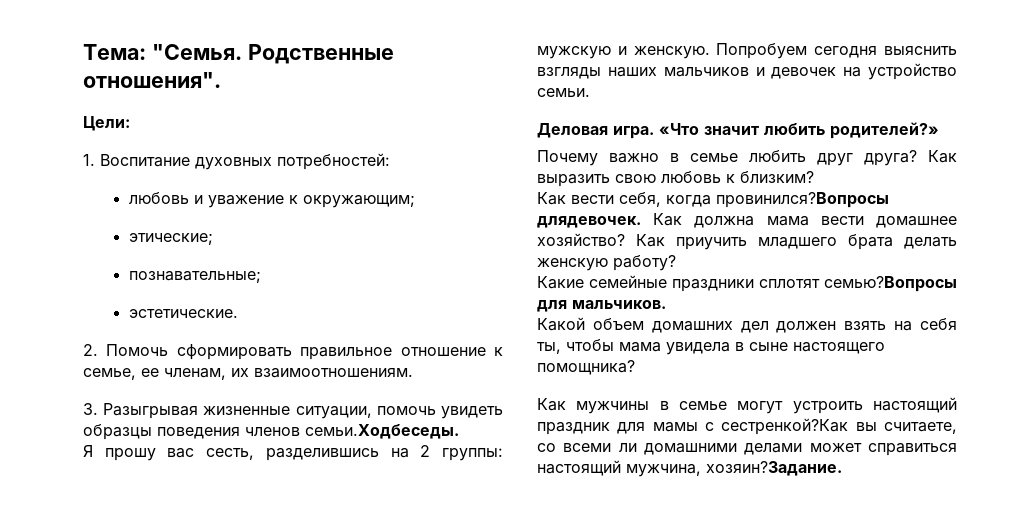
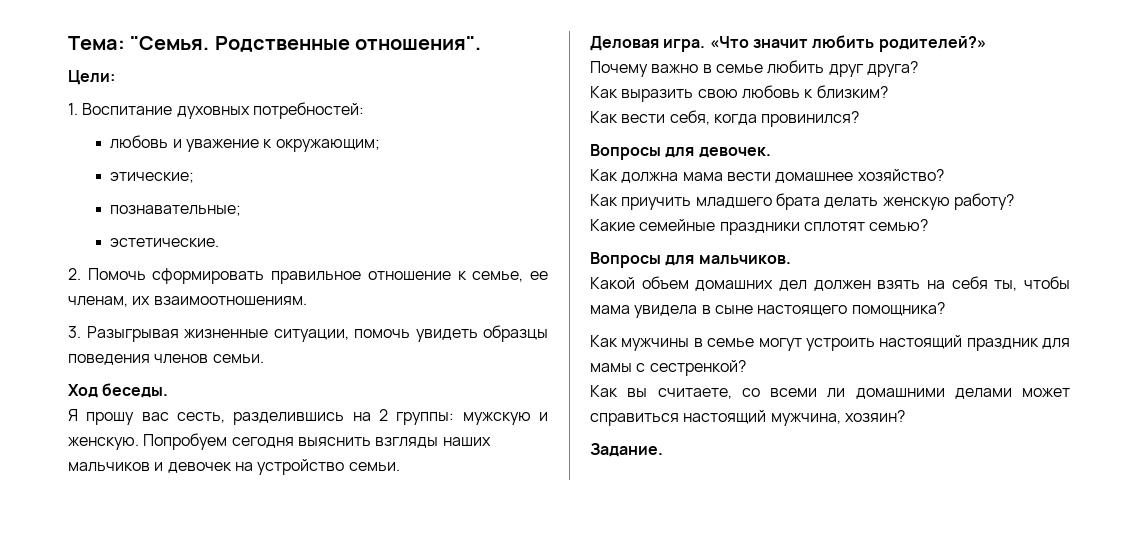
- 3. Разыгрывая жизненные ситуации, помочь увидеть образцы поведения членов семьи.Ходбеседы.
+ 3. Разыгрывая жизненные ситуации, помочь увидеть образцы поведения членов семьи.
+ Ход беседы.
- Почему важно в семье любить друг друга? Как выразить свою любовь к близким?
+ Почему важно в семье любить друг друга?
+ Как выразить свою любовь к близким?
- Как вести себя, когда провинился?Вопросы длядевочек. Как должна мама вести домашнее хозяйство? Как приучить младшего брата делать женскую работу?
+ Как вести себя, когда провинился?
+ Вопросы для девочек.
+ Как должна мама вести домашнее хозяйство?
+ Как приучить младшего брата делать женскую работу?
- Какие семейные праздники сплотят семью?Вопросы для мальчиков.
+ Какие семейные праздники сплотят семью?
+ Вопросы для мальчиков.
- Как мужчины в семье могут устроить настоящий праздник для мамы с сестренкой?Как вы считаете, со всеми ли домашними делами может справиться настоящий мужчина, хозяин?Задание.
+ Как мужчины в семье могут устроить настоящий праздник для мамы с сестренкой?
+ Как вы считаете, со всеми ли домашними делами может справиться настоящий мужчина, хозяин?
+ Задание.

